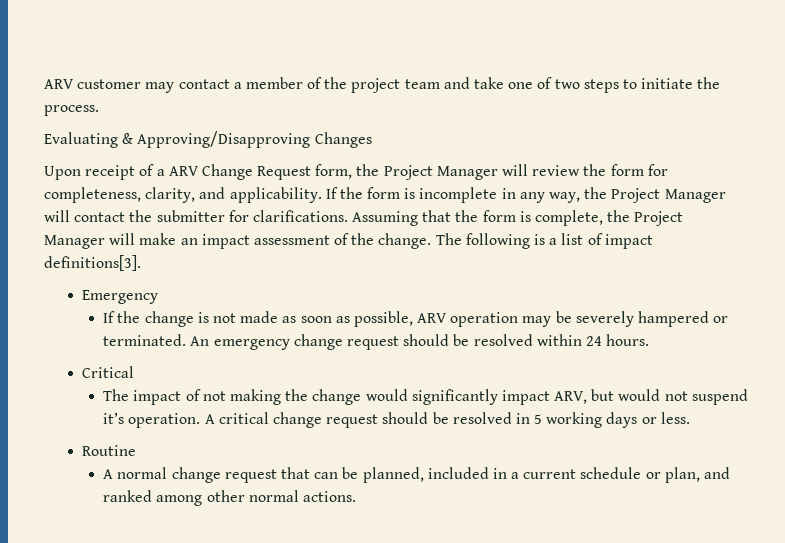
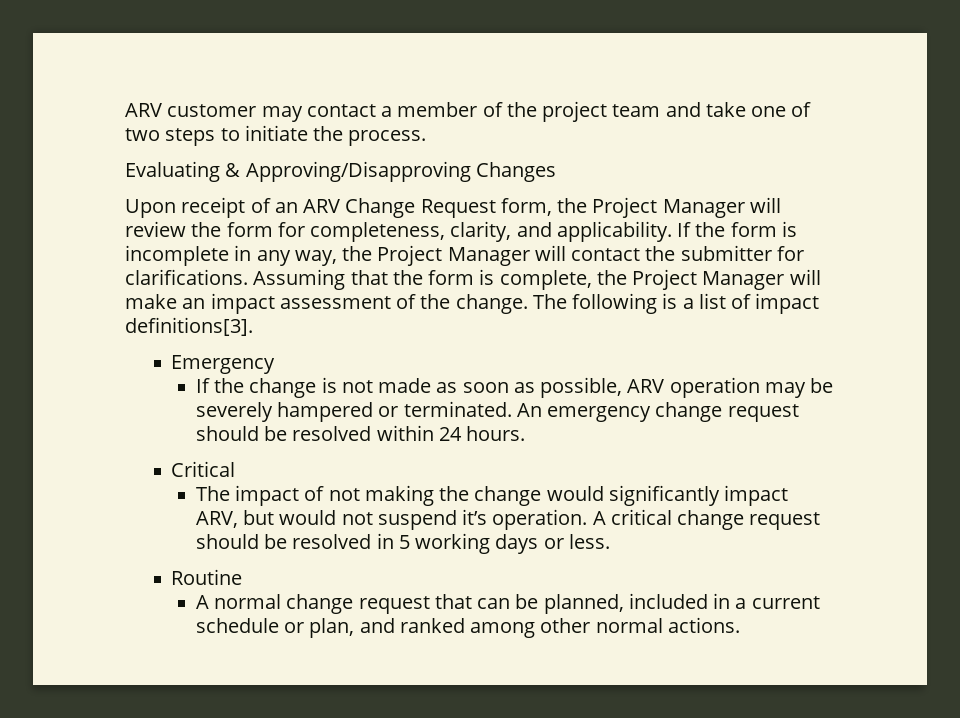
- Upon receipt of a ARV Change Request form, the Project Manager will review the form for completeness, clarity, and applicability.
+ Upon receipt of an ARV Change Request form, the Project Manager will review the form for completeness, clarity, and applicability.

